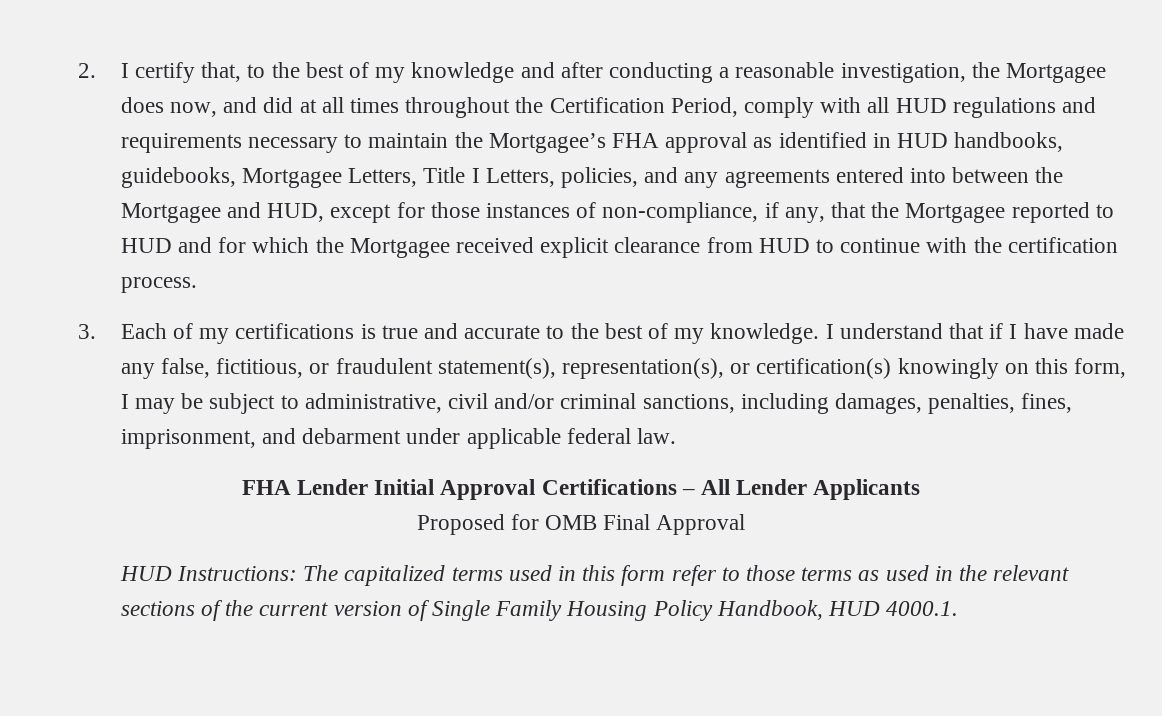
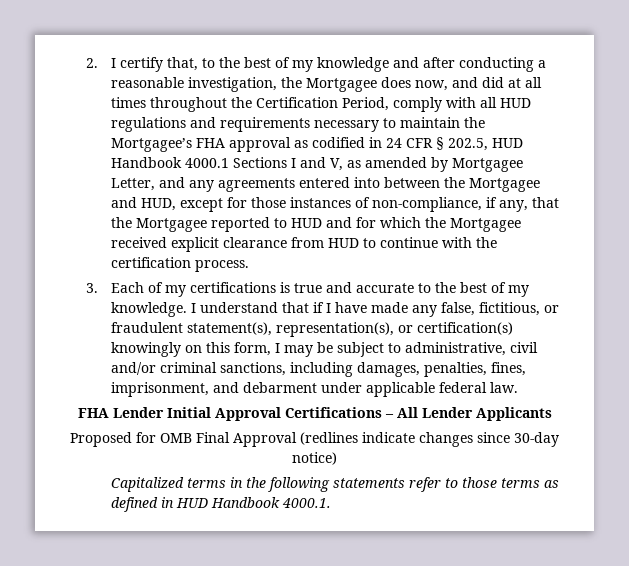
- 2. I certify that, to the best of my knowledge and after conducting a reasonable investigation, the Mortgagee does now, and did at all times throughout the Certification Period, comply with all HUD regulations and requirements necessary to maintain the Mortgagee’s FHA approval as identified in HUD handbooks, guidebooks, Mortgagee Letters, Title I Letters, policies, and any agreements entered into between the Mortgagee and HUD, except for those instances of non-compliance, if any, that the Mortgagee reported to HUD and for which the Mortgagee received explicit clearance from HUD to continue with the certification process.
+ 2. I certify that, to the best of my knowledge and after conducting a reasonable investigation, the Mortgagee does now, and did at all times throughout the Certification Period, comply with all HUD regulations and requirements necessary to maintain the Mortgagee’s FHA approval as codified in 24 CFR § 202.5, HUD Handbook 4000.1 Sections I and V, as amended by Mortgagee Letter, and any agreements entered into between the Mortgagee and HUD, except for those instances of non-compliance, if any, that the Mortgagee reported to HUD and for which the Mortgagee received explicit clearance from HUD to continue with the certification process.
- Proposed for OMB Final Approval
- HUD Instructions: The capitalized terms used in this form refer to those terms as used in the relevant sections of the current version of Single Family Housing Policy Handbook, HUD 4000.1.
+ Proposed for OMB Final Approval (redlines indicate changes since 30-day notice)
+ Capitalized terms in the following statements refer to those terms as defined in HUD Handbook 4000.1.

